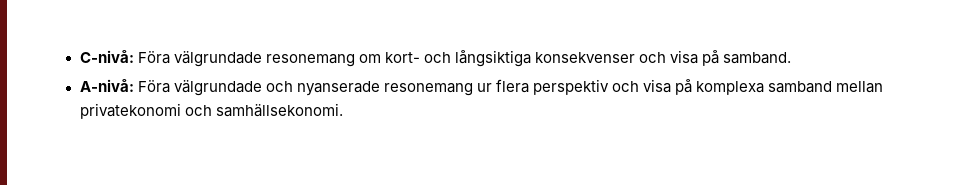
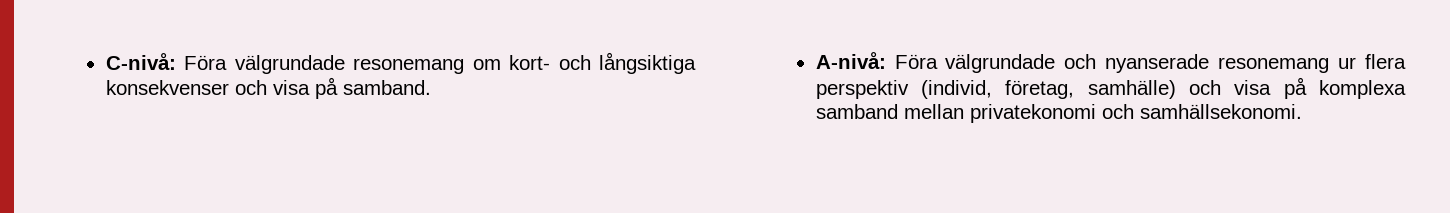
- A-nivå: Föra välgrundade och nyanserade resonemang ur flera perspektiv och visa på komplexa samband mellan privatekonomi och samhällsekonomi.
+ A-nivå: Föra välgrundade och nyanserade resonemang ur flera perspektiv (individ, företag, samhälle) och visa på komplexa samband mellan privatekonomi och samhällsekonomi.

